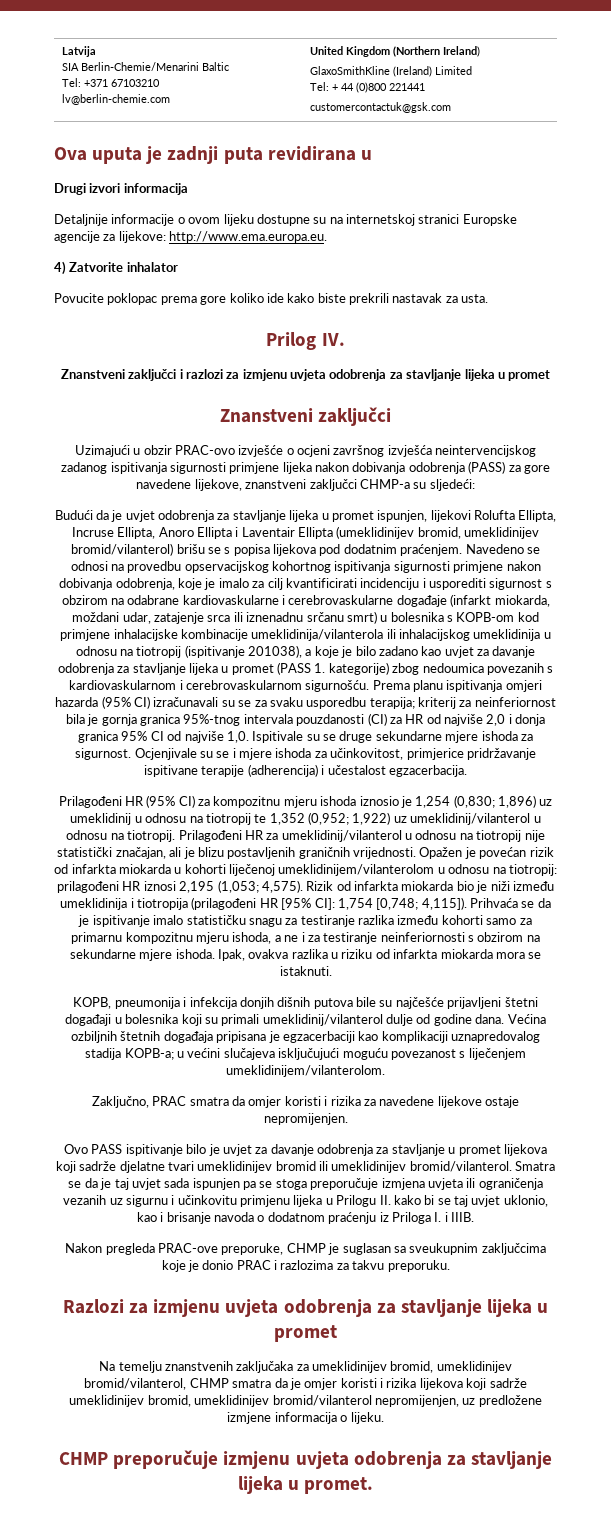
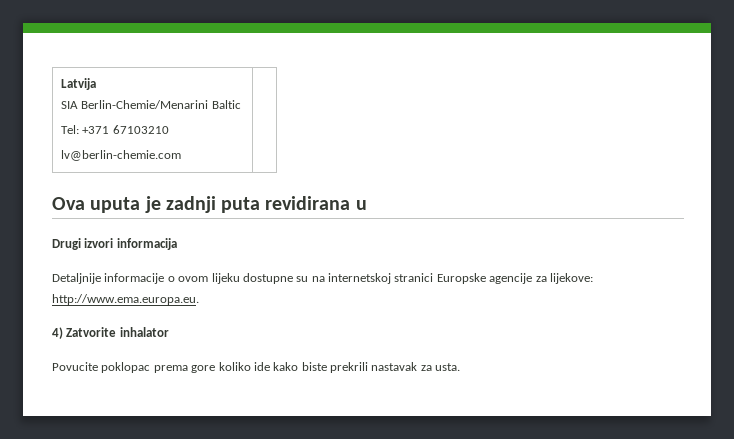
  Latvija
  SIA Berlin-Chemie/Menarini Baltic
  Tel: +371 67103210
- lv@berlin-chemie.com | United Kingdom (Northern Ireland)
- GlaxoSmithKline (Ireland) Limited
- Tel: + 44 (0)800 221441
- customercontactuk@gsk.com
+ lv@berlin-chemie.com |
- Prilog IV.
- Znanstveni zaključci i razlozi za izmjenu uvjeta odobrenja za stavljanje lijeka u promet
- Znanstveni zaključci
- Uzimajući u obzir PRAC-ovo izvješće o ocjeni završnog izvješća neintervencijskog zadanog ispitivanja sigurnosti primjene lijeka nakon dobivanja odobrenja (PASS) za gore navedene lijekove, znanstveni zaključci CHMP-a su sljedeći:
- Budući da je uvjet odobrenja za stavljanje lijeka u promet ispunjen, lijekovi Rolufta Ellipta, Incruse Ellipta, Anoro Ellipta i Laventair Ellipta (umeklidinijev bromid, umeklidinijev bromid/vilanterol) brišu se s popisa lijekova pod dodatnim praćenjem. Navedeno se odnosi na provedbu opservacijskog kohortnog ispitivanja sigurnosti primjene nakon dobivanja odobrenja, koje je imalo za cilj kvantificirati incidenciju i usporediti sigurnost s obzirom na odabrane kardiovaskularne i cerebrovaskularne događaje (infarkt miokarda, moždani udar, zatajenje srca ili iznenadnu srčanu smrt) u bolesnika s KOPB-om kod primjene inhalacijske kombinacije umeklidinija/vilanterola ili inhalacijskog umeklidinija u odnosu na tiotropij (ispitivanje 201038), a koje je bilo zadano kao uvjet za davanje odobrenja za stavljanje lijeka u promet (PASS 1. kategorije) zbog nedoumica povezanih s kardiovaskularnom i cerebrovaskularnom sigurnošću. Prema planu ispitivanja omjeri hazarda (95% CI) izračunavali su se za svaku usporedbu terapija; kriterij za neinferiornost bila je gornja granica 95%-tnog intervala pouzdanosti (CI) za HR od najviše 2,0 i donja granica 95% CI od najviše 1,0. Ispitivale su se druge sekundarne mjere ishoda za sigurnost. Ocjenjivale su se i mjere ishoda za učinkovitost, primjerice pridržavanje ispitivane terapije (adherencija) i učestalost egzacerbacija.
- Prilagođeni HR (95% CI) za kompozitnu mjeru ishoda iznosio je 1,254 (0,830; 1,896) uz umeklidinij u odnosu na tiotropij te 1,352 (0,952; 1,922) uz umeklidinij/vilanterol u odnosu na tiotropij. Prilagođeni HR za umeklidinij/vilanterol u odnosu na tiotropij nije statistički značajan, ali je blizu postavljenih graničnih vrijednosti. Opažen je povećan rizik od infarkta miokarda u kohorti liječenoj umeklidinijem/vilanterolom u odnosu na tiotropij: prilagođeni HR iznosi 2,195 (1,053; 4,575). Rizik od infarkta miokarda bio je niži između umeklidinija i tiotropija (prilagođeni HR [95% CI]: 1,754 [0,748; 4,115]). Prihvaća se da je ispitivanje imalo statističku snagu za testiranje razlika između kohorti samo za primarnu kompozitnu mjeru ishoda, a ne i za testiranje neinferiornosti s obzirom na sekundarne mjere ishoda. Ipak, ovakva razlika u riziku od infarkta miokarda mora se istaknuti.
- KOPB, pneumonija i infekcija donjih dišnih putova bile su najčešće prijavljeni štetni događaji u bolesnika koji su primali umeklidinij/vilanterol dulje od godine dana. Većina ozbiljnih štetnih događaja pripisana je egzacerbaciji kao komplikaciji uznapredovalog stadija KOPB-a; u većini slučajeva isključujući moguću povezanost s liječenjem umeklidinijem/vilanterolom.
- Zaključno, PRAC smatra da omjer koristi i rizika za navedene lijekove ostaje nepromijenjen.
- Ovo PASS ispitivanje bilo je uvjet za davanje odobrenja za stavljanje u promet lijekova koji sadrže djelatne tvari umeklidinijev bromid ili umeklidinijev bromid/vilanterol. Smatra se da je taj uvjet sada ispunjen pa se stoga preporučuje izmjena uvjeta ili ograničenja vezanih uz sigurnu i učinkovitu primjenu lijeka u Prilogu II. kako bi se taj uvjet uklonio, kao i brisanje navoda o dodatnom praćenju iz Priloga I. i IIIB.
- Nakon pregleda PRAC-ove preporuke, CHMP je suglasan sa sveukupnim zaključcima koje je donio PRAC i razlozima za takvu preporuku.
- Razlozi za izmjenu uvjeta odobrenja za stavljanje lijeka u promet
- Na temelju znanstvenih zaključaka za umeklidinijev bromid, umeklidinijev bromid/vilanterol, CHMP smatra da je omjer koristi i rizika lijekova koji sadrže umeklidinijev bromid, umeklidinijev bromid/vilanterol nepromijenjen, uz predložene izmjene informacija o lijeku.
- CHMP preporučuje izmjenu uvjeta odobrenja za stavljanje lijeka u promet.

